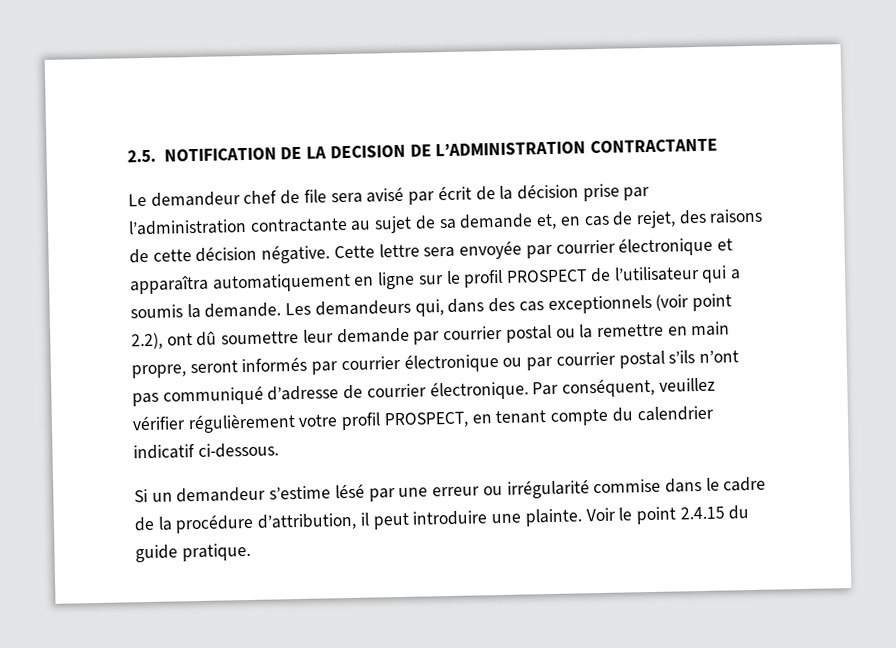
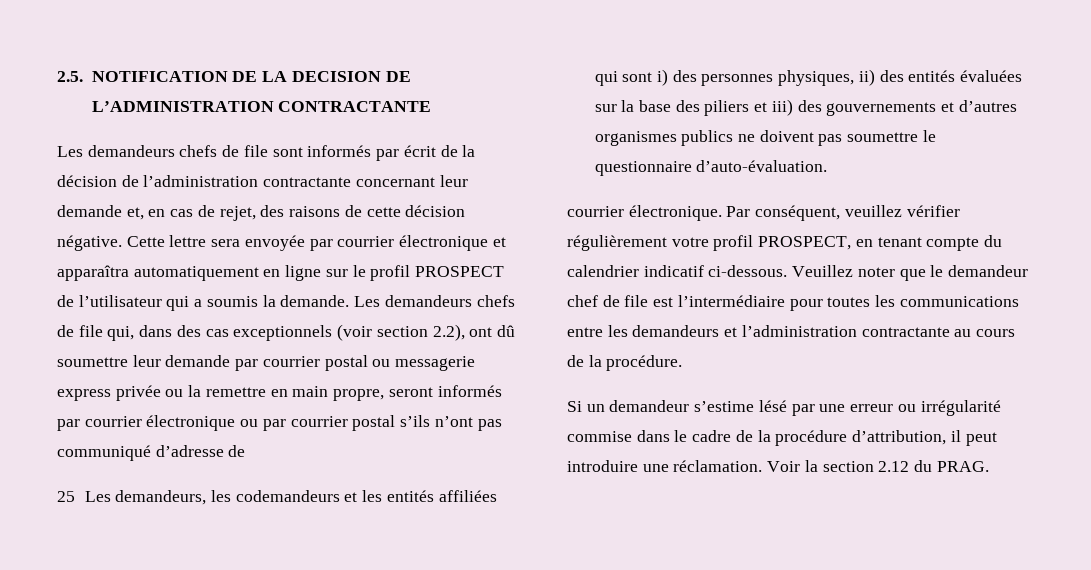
- Le demandeur chef de file sera avisé par écrit de la décision prise par l’administration contractante au sujet de sa demande et, en cas de rejet, des raisons de cette décision négative.
+ Les demandeurs chefs de file sont informés par écrit de la décision de l’administration contractante concernant leur demande et, en cas de rejet, des raisons de cette décision négative.
- Les demandeurs qui, dans des cas exceptionnels (voir point 2.2), ont dû soumettre leur demande par courrier postal ou la remettre en main propre, seront informés par courrier électronique ou par courrier postal s’ils n’ont pas communiqué d’adresse de courrier électronique.
+ Les demandeurs chefs de file qui, dans des cas exceptionnels (voir section 2.2), ont dû soumettre leur demande par courrier postal ou messagerie express privée ou la remettre en main propre, seront informés par courrier électronique ou par courrier postal s’ils n’ont pas communiqué d’adresse de
+ 25 Les demandeurs, les codemandeurs et les entités affiliées qui sont i) des personnes physiques, ii) des entités évaluées sur la base des piliers et iii) des gouvernements et d’autres organismes publics ne doivent pas soumettre le questionnaire d’auto-évaluation.
+ courrier électronique.
+ Veuillez noter que le demandeur chef de file est l’intermédiaire pour toutes les communications entre les demandeurs et l’administration contractante au cours de la procédure.
- Si un demandeur s’estime lésé par une erreur ou irrégularité commise dans le cadre de la procédure d’attribution, il peut introduire une plainte. Voir le point 2.4.15 du guide pratique.
+ Si un demandeur s’estime lésé par une erreur ou irrégularité commise dans le cadre de la procédure d’attribution, il peut introduire une réclamation. Voir la section 2.12 du PRAG.

